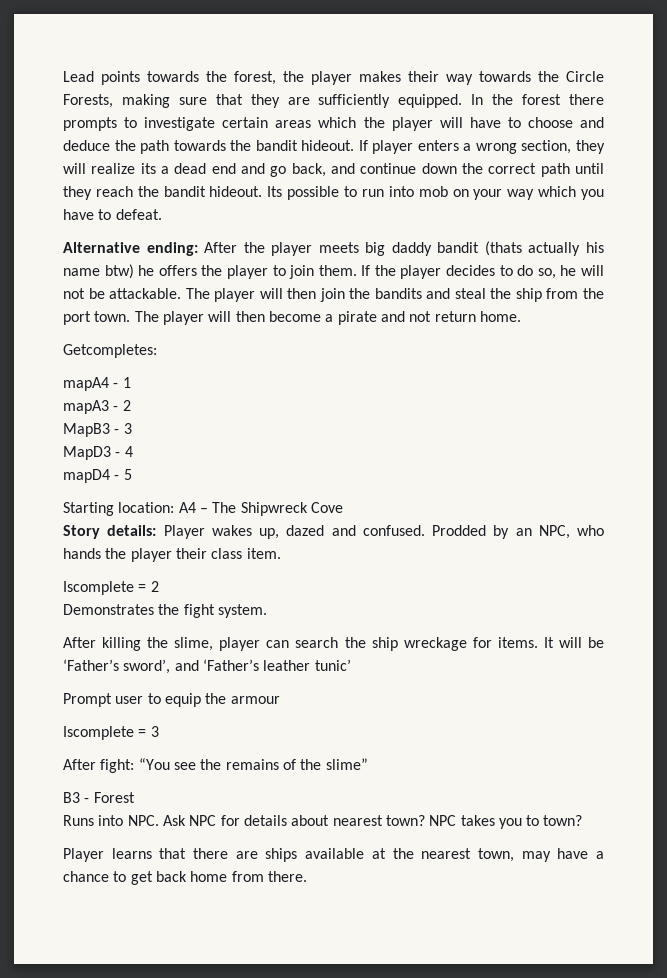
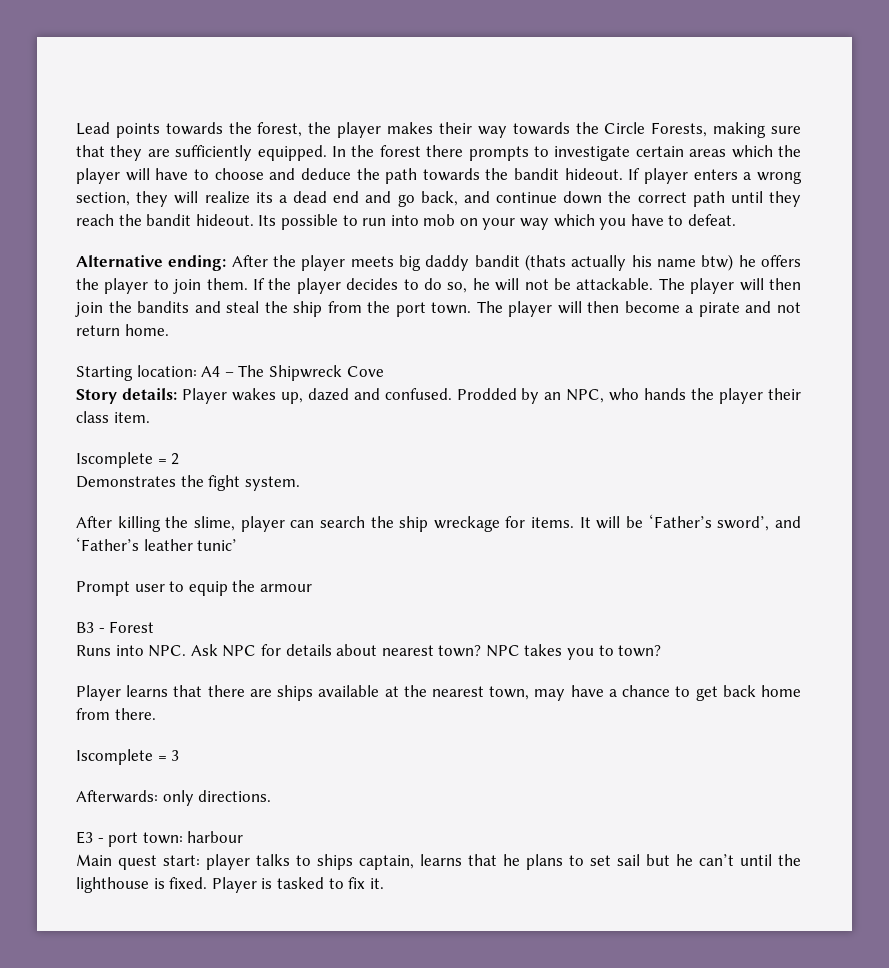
- Getcompletes:
- mapA4 - 1
- mapA3 - 2
- MapB3 - 3
- MapD3 - 4
- mapD4 - 5
- Iscomplete = 3
- After fight: “You see the remains of the slime”
+ Iscomplete = 3
+ Afterwards: only directions.
+ E3 - port town: harbour
+ Main quest start: player talks to ships captain, learns that he plans to set sail but he can’t until the lighthouse is fixed. Player is tasked to fix it.

